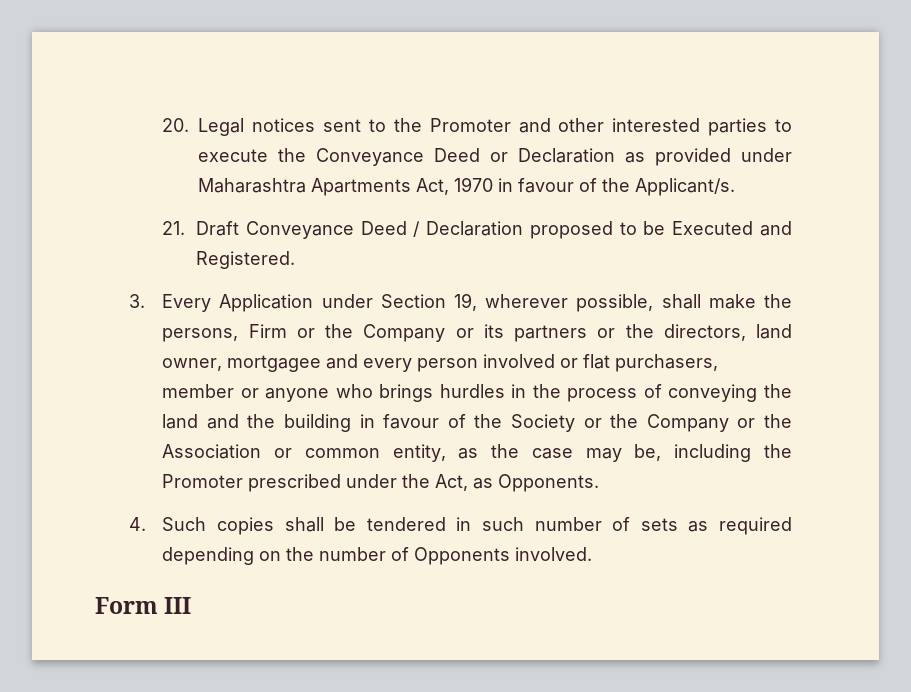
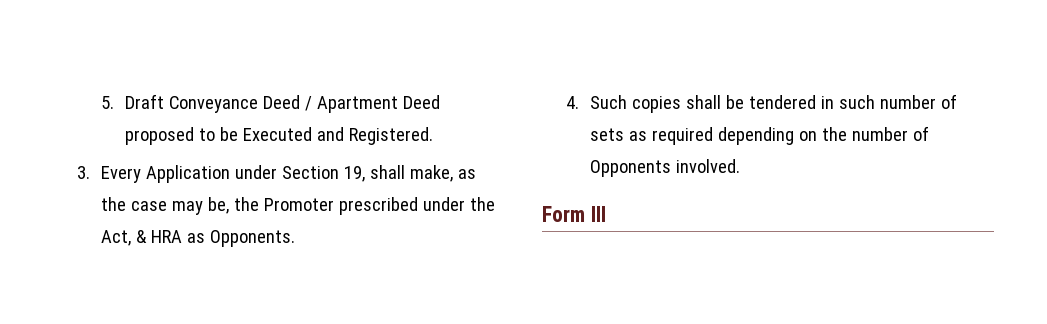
- 20. Legal notices sent to the Promoter and other interested parties to execute the Conveyance Deed or Declaration as provided under Maharashtra Apartments Act, 1970 in favour of the Applicant/s.
- 21. Draft Conveyance Deed / Declaration proposed to be Executed and Registered.
+ 5. Draft Conveyance Deed / Apartment Deed proposed to be Executed and Registered.
- 3. Every Application under Section 19, wherever possible, shall make the persons, Firm or the Company or its partners or the directors, land owner, mortgagee and every person involved or flat purchasers, member or anyone who brings hurdles in the process of conveying the land and the building in favour of the Society or the Company or the Association or common entity, as the case may be, including the Promoter prescribed under the Act, as Opponents.
+ 3. Every Application under Section 19, shall make, as the case may be, the Promoter prescribed under the Act, & HRA as Opponents.

